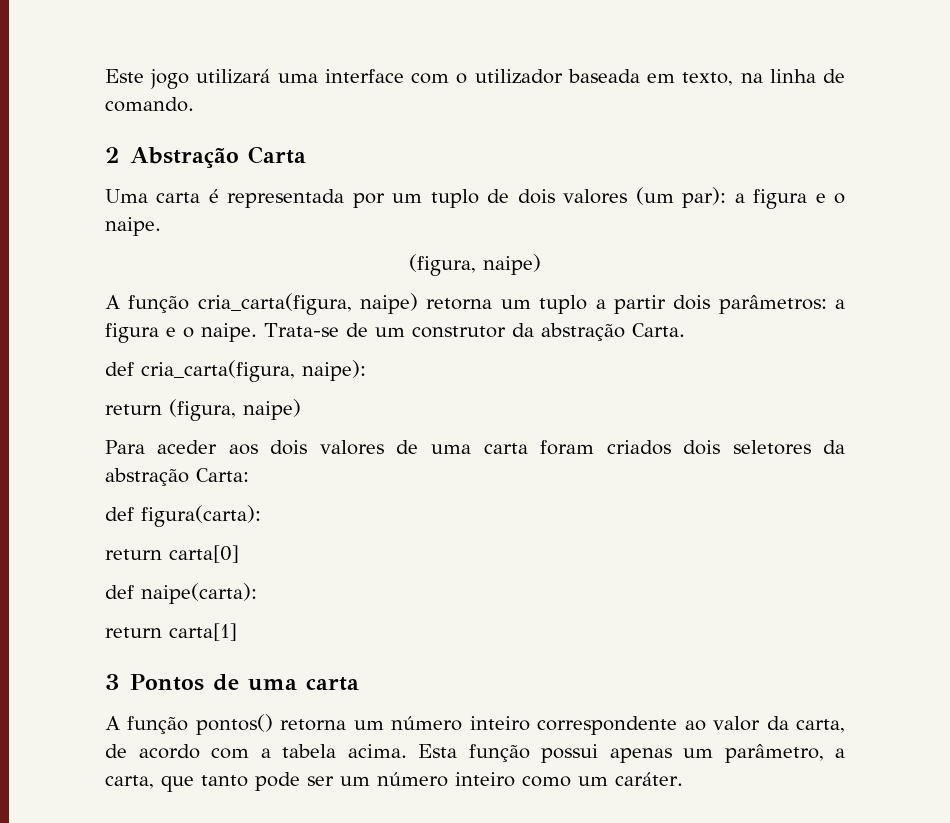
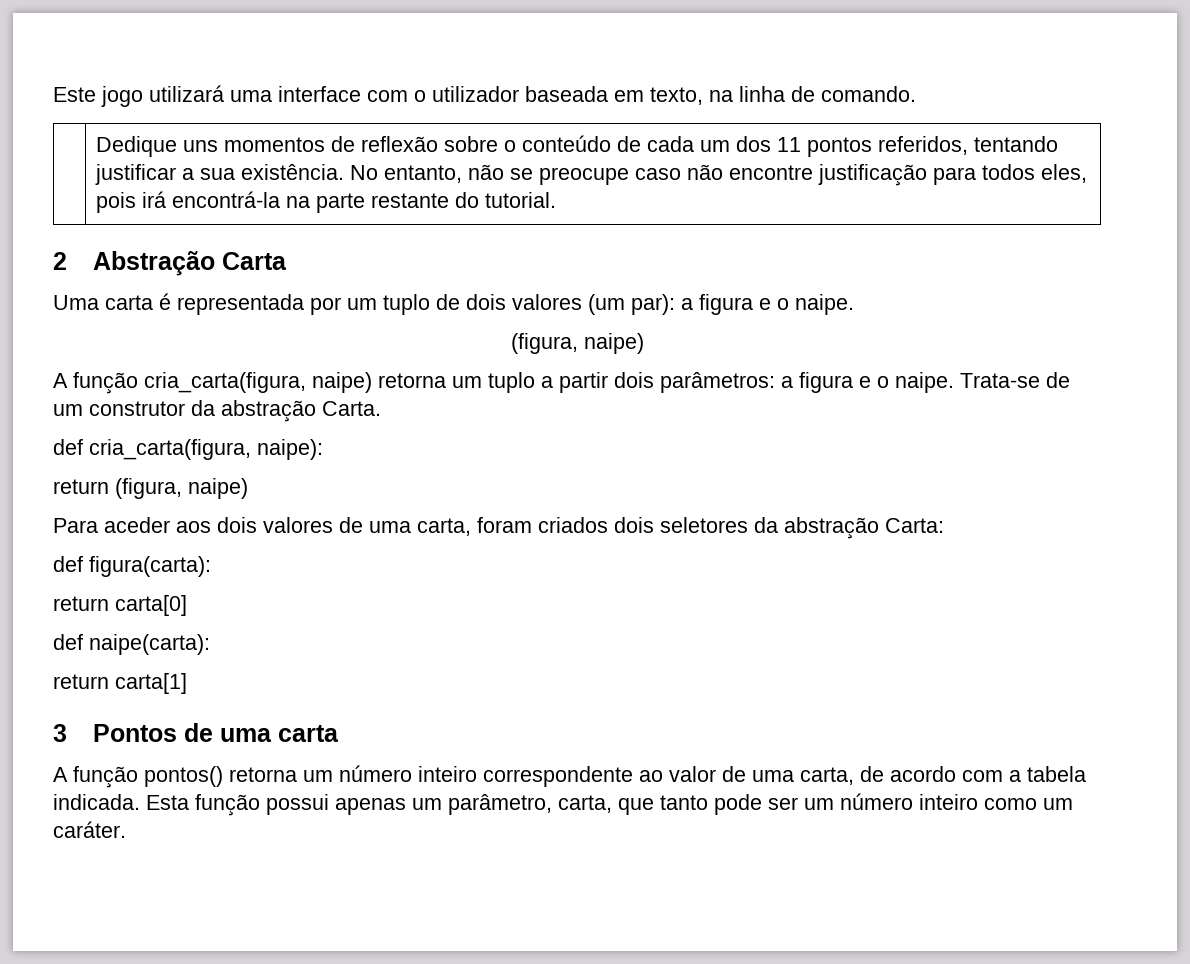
+ | Dedique uns momentos de reflexão sobre o conteúdo de cada um dos 11 pontos referidos, tentando justificar a sua existência. No entanto, não se preocupe caso não encontre justificação para todos eles, pois irá encontrá-la na parte restante do tutorial.
- Para aceder aos dois valores de uma carta foram criados dois seletores da abstração Carta:
+ Para aceder aos dois valores de uma carta, foram criados dois seletores da abstração Carta:
- A função pontos() retorna um número inteiro correspondente ao valor da carta, de acordo com a tabela acima.
+ A função pontos() retorna um número inteiro correspondente ao valor de uma carta, de acordo com a tabela indicada.
- Esta função possui apenas um parâmetro, a carta, que tanto pode ser um número inteiro como um caráter.
+ Esta função possui apenas um parâmetro, carta, que tanto pode ser um número inteiro como um caráter.

